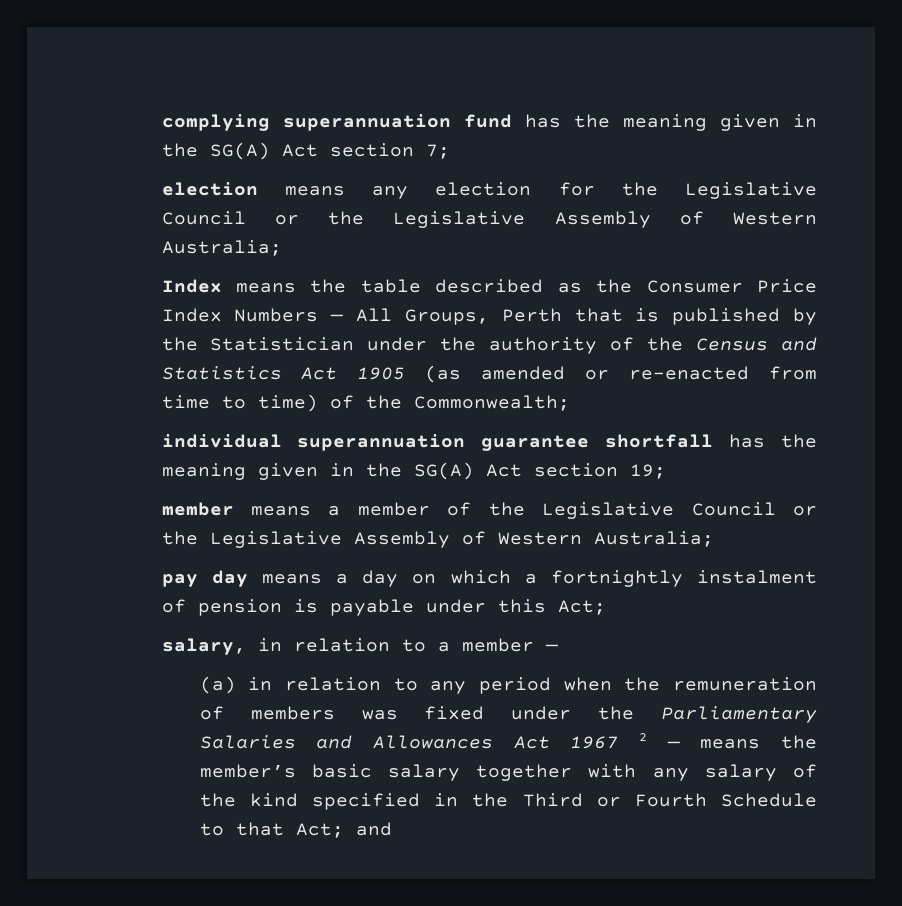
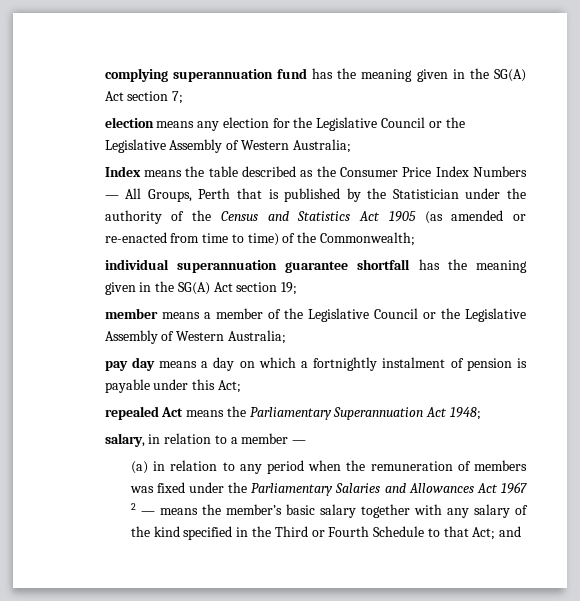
+ repealed Act means the Parliamentary Superannuation Act 1948;

